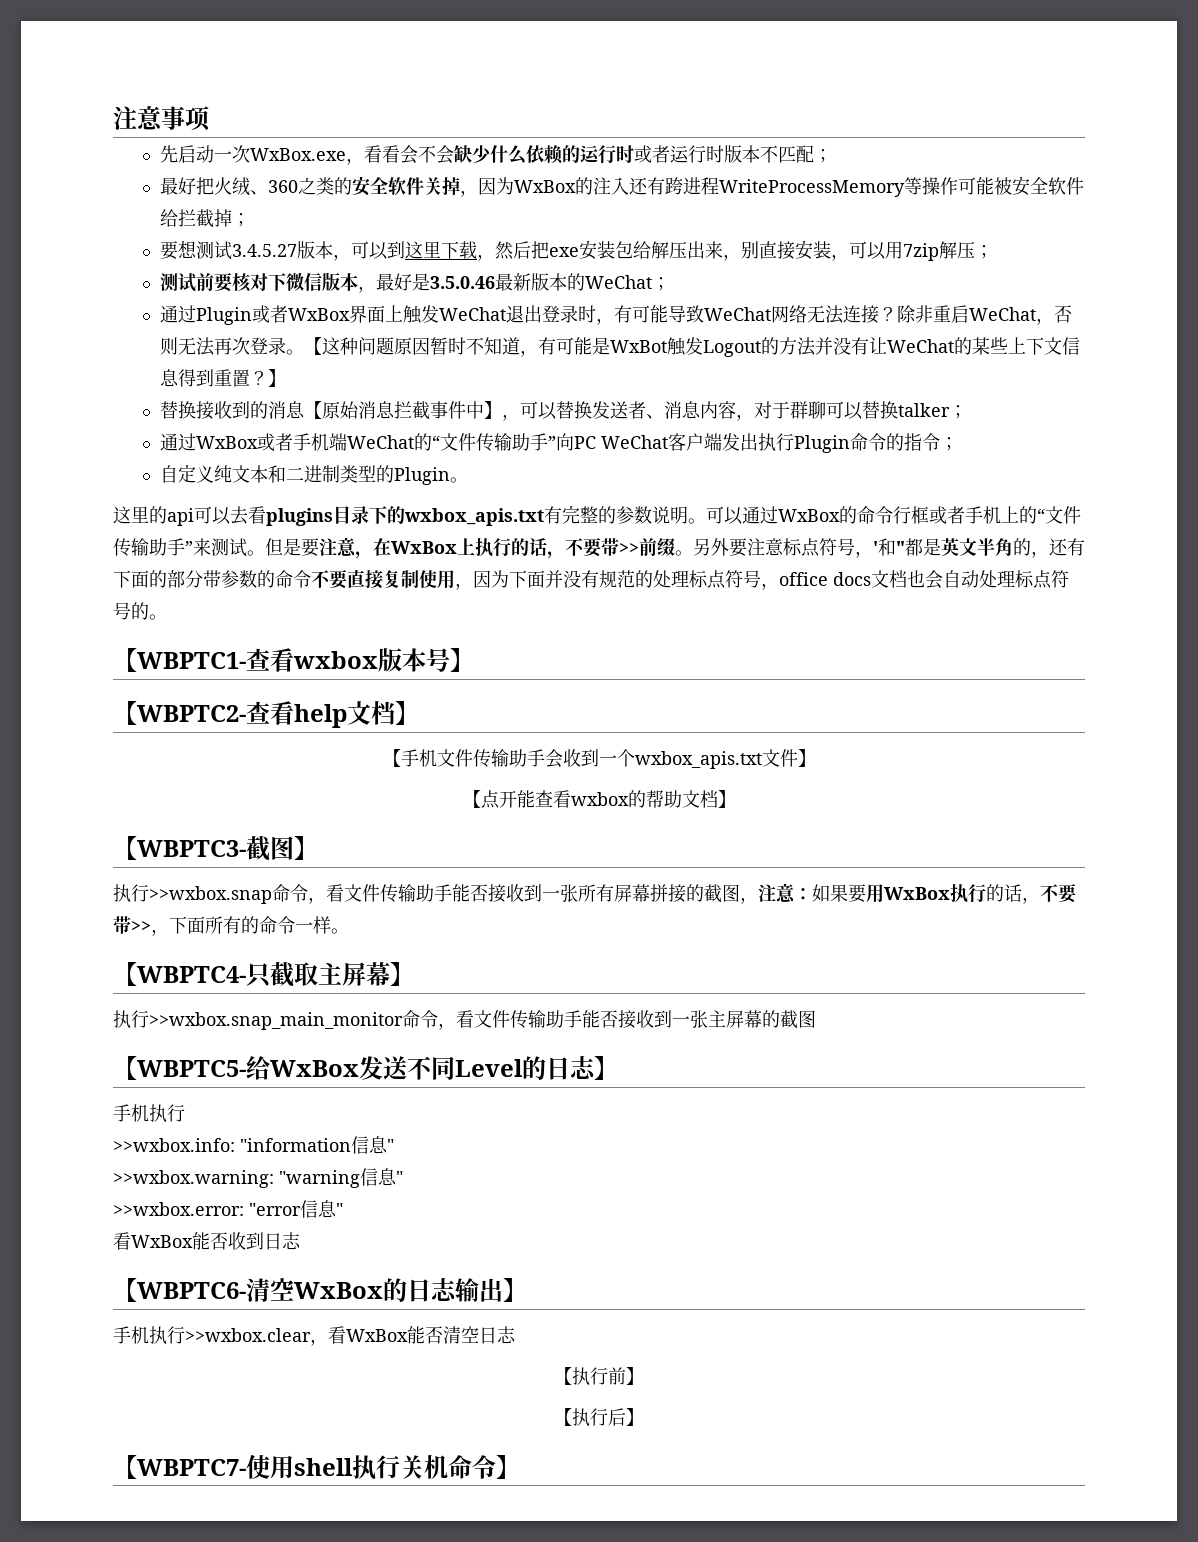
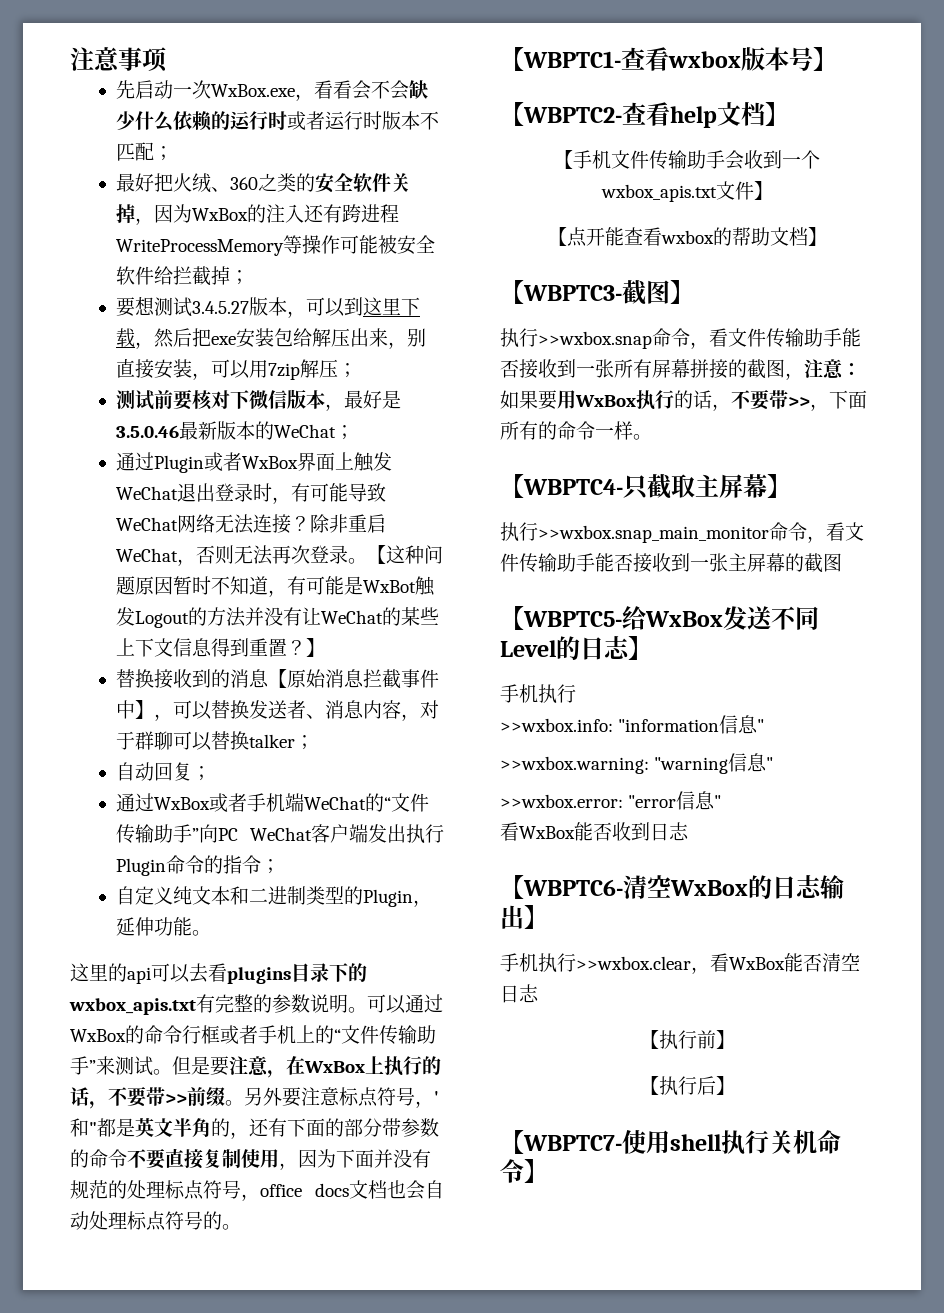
+ 自动回复；
- 自定义纯文本和二进制类型的Plugin。
+ 自定义纯文本和二进制类型的Plugin，延伸功能。

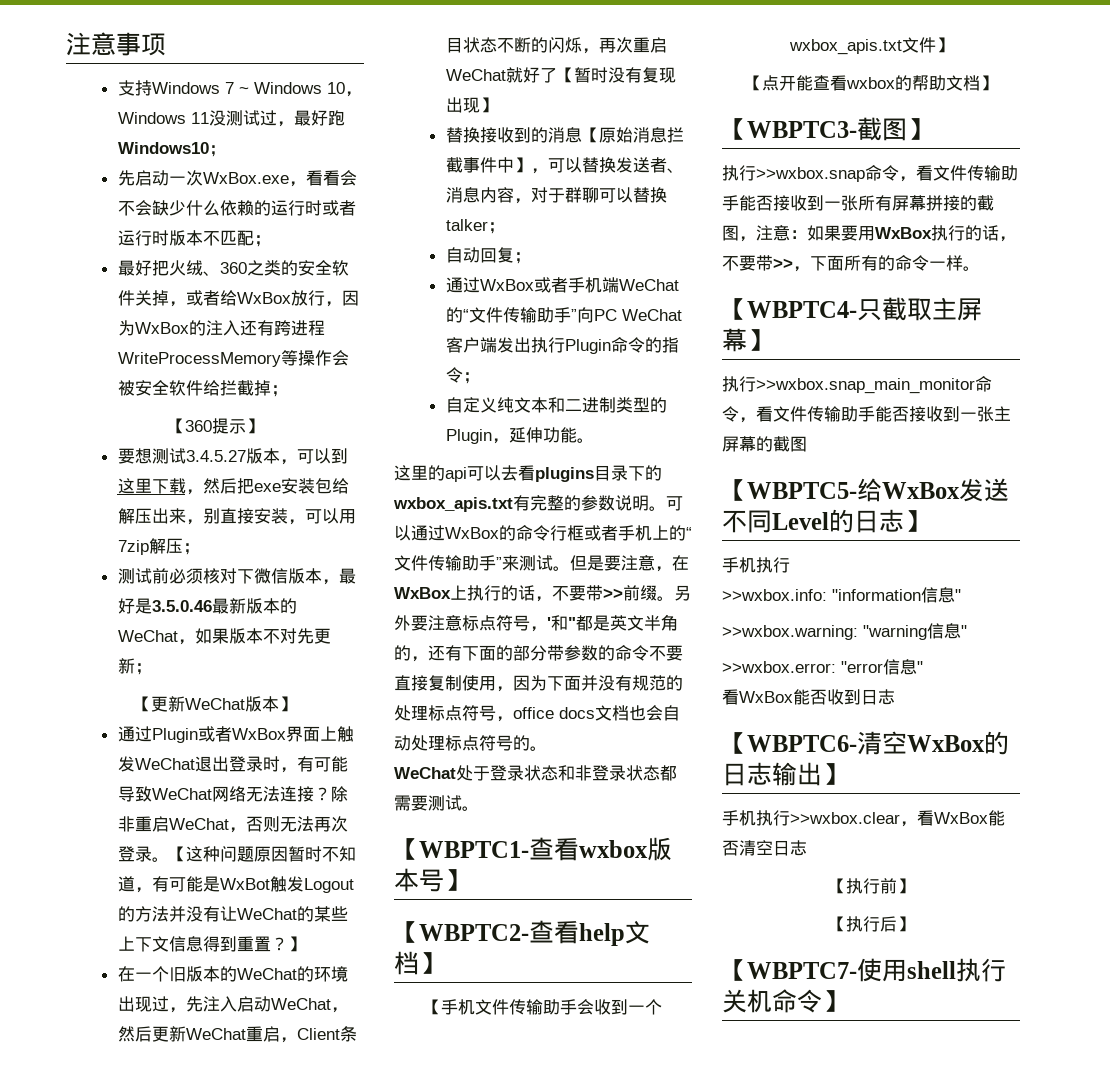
+ 支持Windows 7 ~ Windows 10，Windows 11没测试过，最好跑Windows10；
- 最好把火绒、360之类的安全软件关掉，因为WxBox的注入还有跨进程WriteProcessMemory等操作可能被安全软件给拦截掉；
+ 最好把火绒、360之类的安全软件关掉，或者给WxBox放行，因为WxBox的注入还有跨进程WriteProcessMemory等操作会被安全软件给拦截掉；
+ 【360提示】
- 测试前要核对下微信版本，最好是3.5.0.46最新版本的WeChat；
+ 测试前必须核对下微信版本，最好是3.5.0.46最新版本的WeChat，如果版本不对先更新；
+ 【更新WeChat版本】
+ 在一个旧版本的WeChat的环境出现过，先注入启动WeChat，然后更新WeChat重启，Client条目状态不断的闪烁，再次重启WeChat就好了【暂时没有复现出现】
+ WeChat处于登录状态和非登录状态都需要测试。

